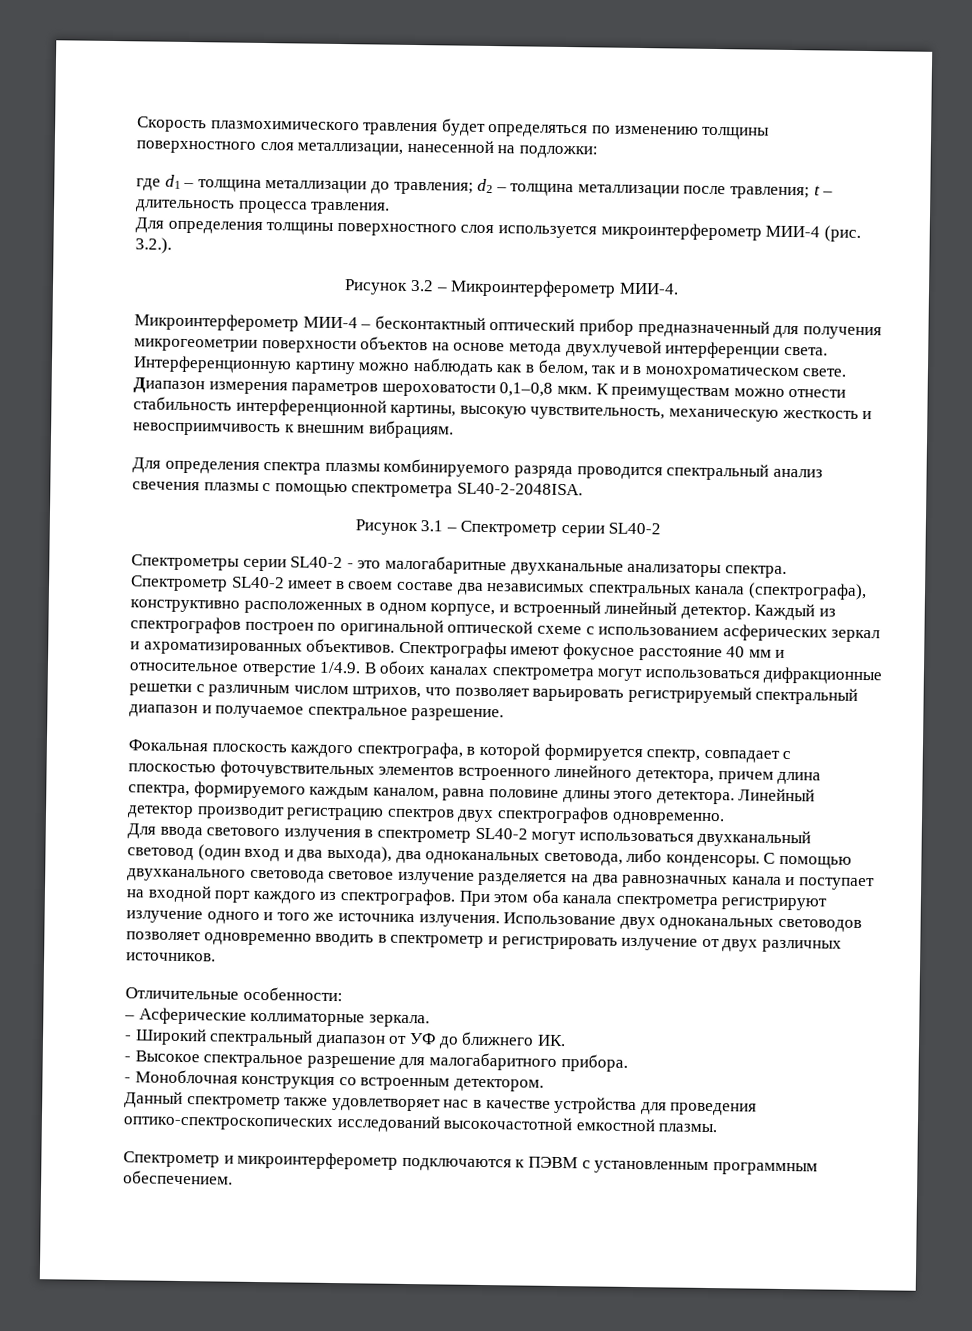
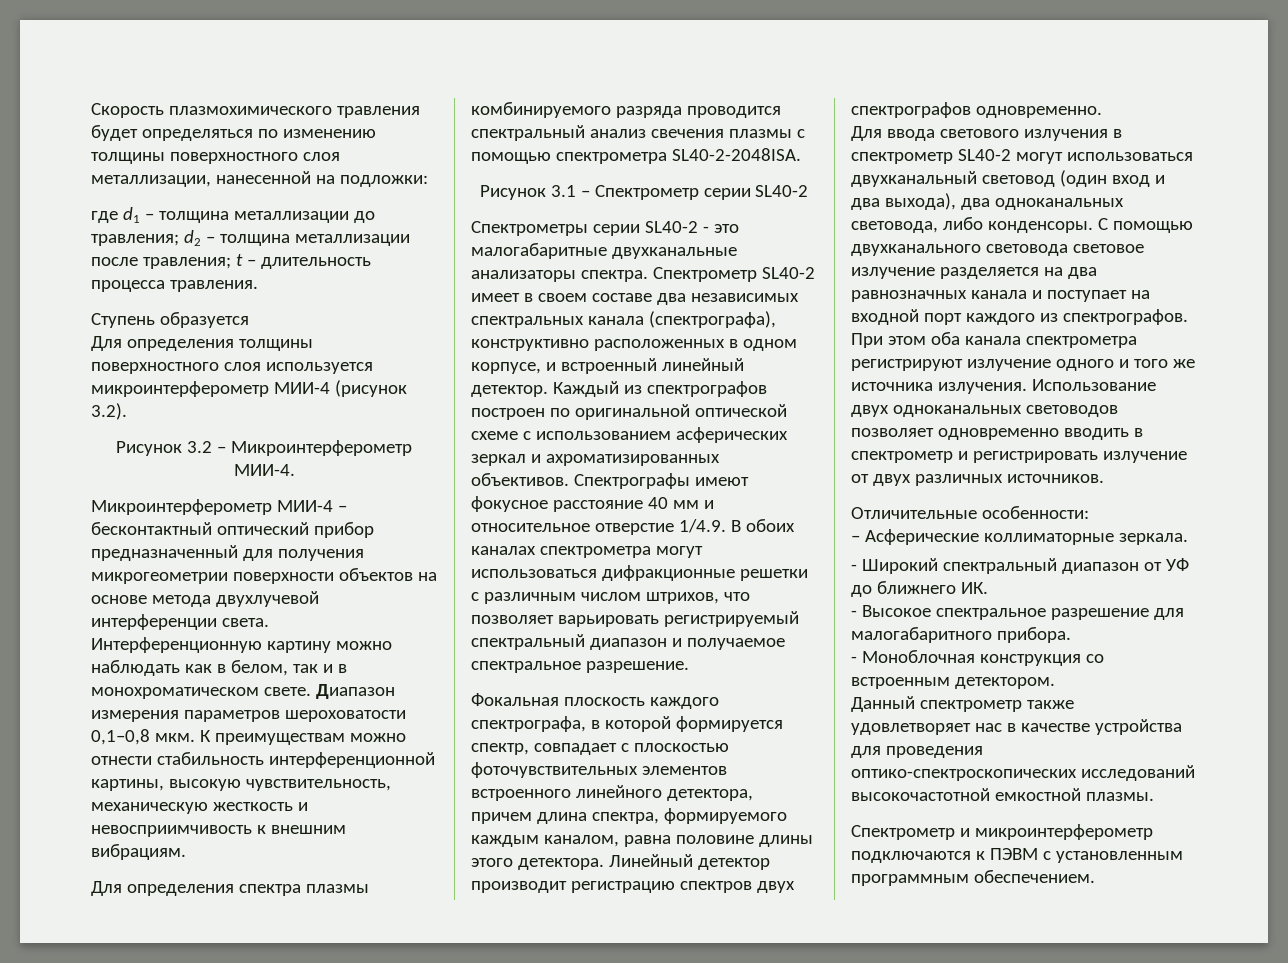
+ Ступень образуется
- Для определения толщины поверхностного слоя используется микроинтерферометр МИИ-4 (рис. 3.2.).
+ Для определения толщины поверхностного слоя используется микроинтерферометр МИИ-4 (рисунок 3.2).

